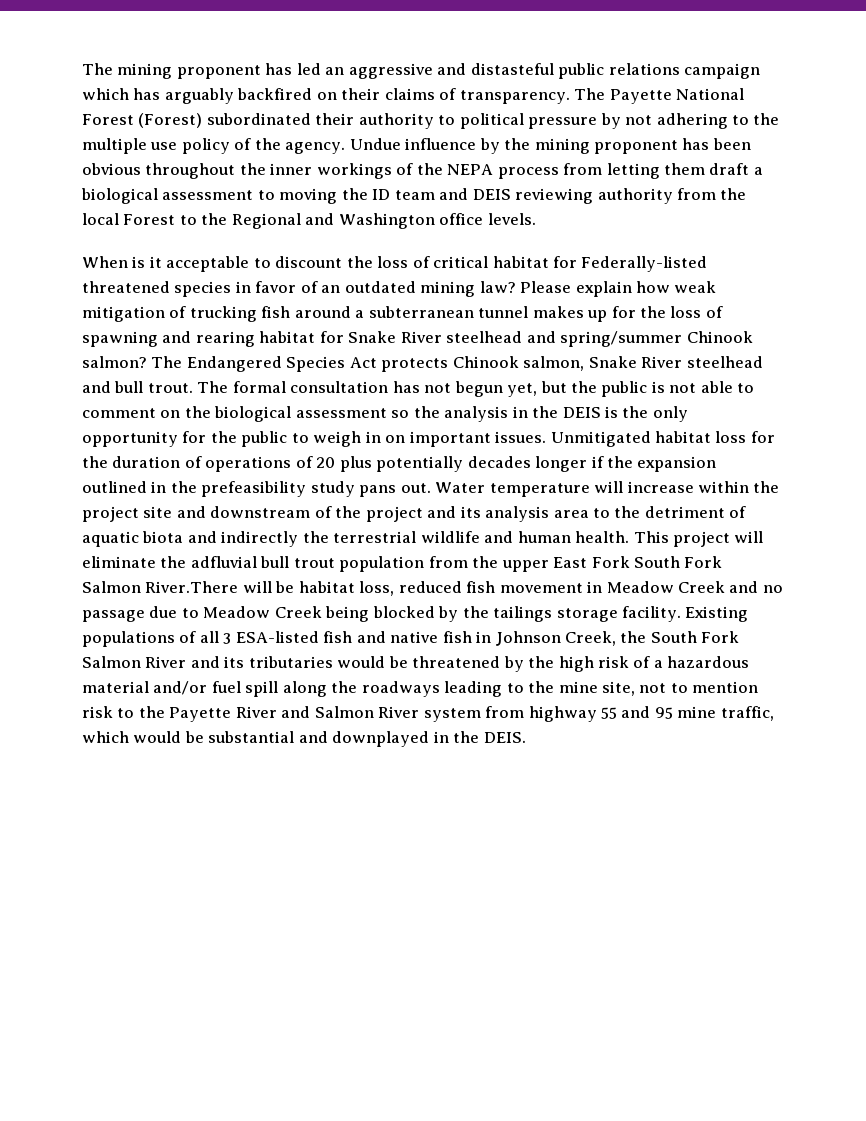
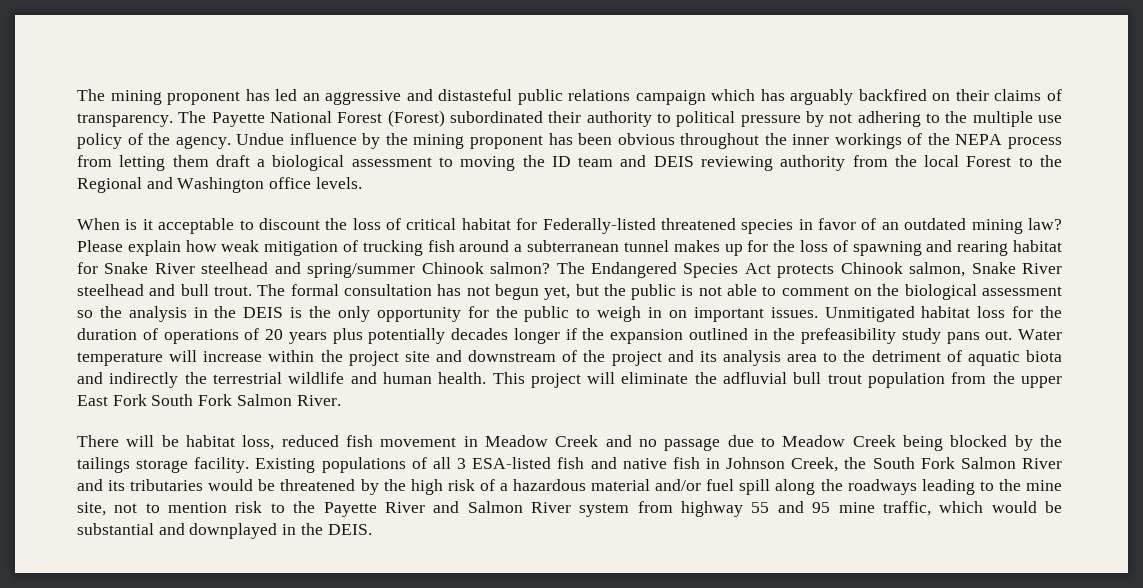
- Unmitigated habitat loss for the duration of operations of 20 plus potentially decades longer if the expansion outlined in the prefeasibility study pans out.
+ Unmitigated habitat loss for the duration of operations of 20 years plus potentially decades longer if the expansion outlined in the prefeasibility study pans out.
- This project will eliminate the adfluvial bull trout population from the upper East Fork South Fork Salmon River.There will be habitat loss, reduced fish movement in Meadow Creek and no passage due to Meadow Creek being blocked by the tailings storage facility.
+ This project will eliminate the adfluvial bull trout population from the upper East Fork South Fork Salmon River.
+ There will be habitat loss, reduced fish movement in Meadow Creek and no passage due to Meadow Creek being blocked by the tailings storage facility.

